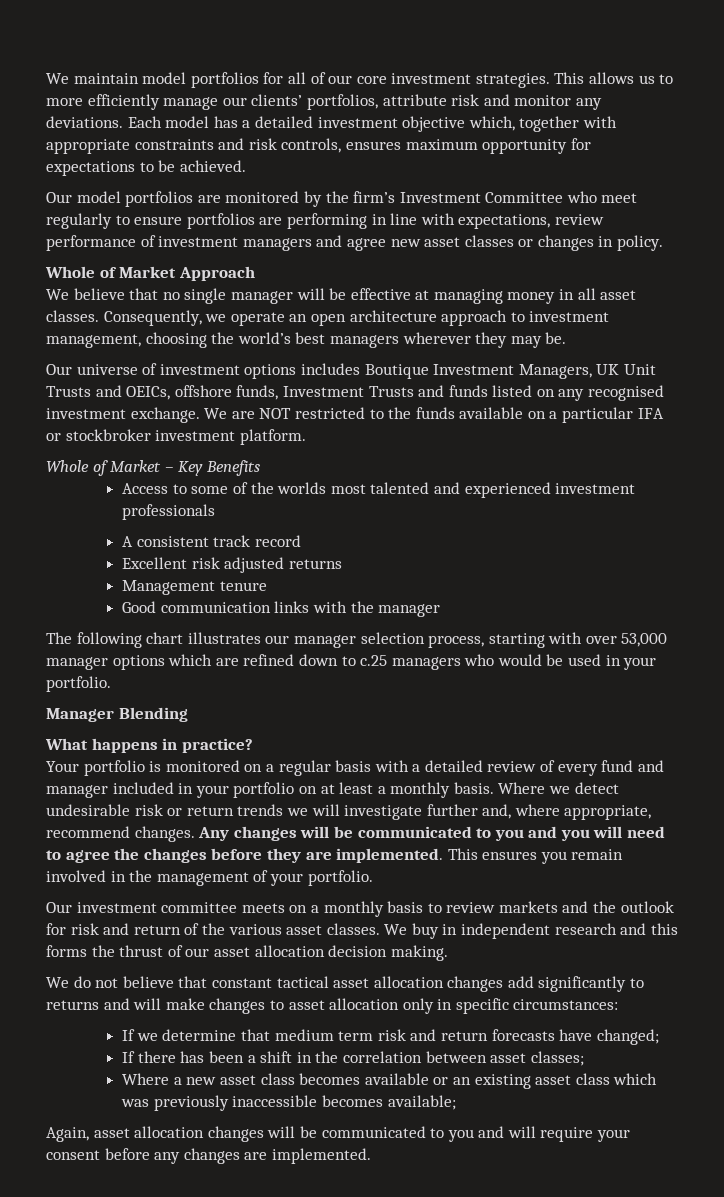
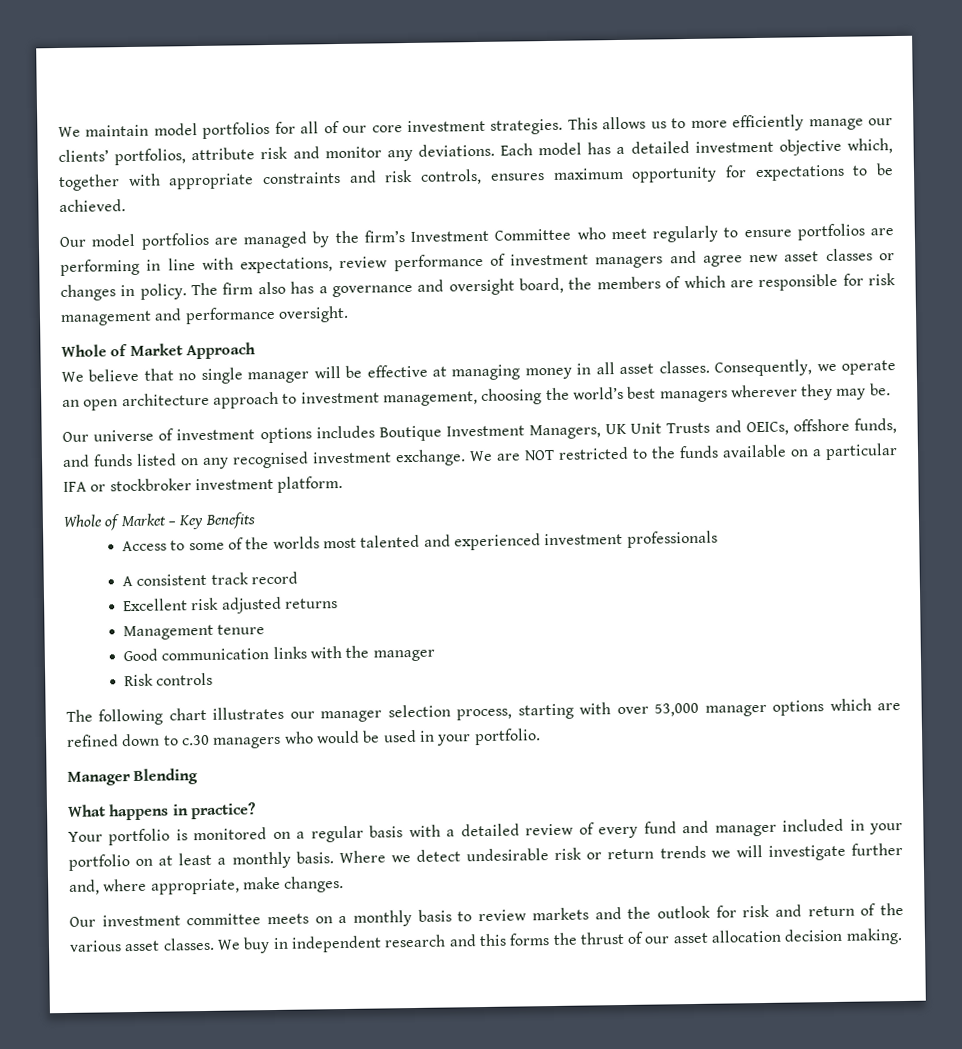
- Our model portfolios are monitored by the firm’s Investment Committee who meet regularly to ensure portfolios are performing in line with expectations, review performance of investment managers and agree new asset classes or changes in policy.
+ Our model portfolios are managed by the firm’s Investment Committee who meet regularly to ensure portfolios are performing in line with expectations, review performance of investment managers and agree new asset classes or changes in policy. The firm also has a governance and oversight board, the members of which are responsible for risk management and performance oversight.
- Our universe of investment options includes Boutique Investment Managers, UK Unit Trusts and OEICs, offshore funds, Investment Trusts and funds listed on any recognised investment exchange.
+ Our universe of investment options includes Boutique Investment Managers, UK Unit Trusts and OEICs, offshore funds, and funds listed on any recognised investment exchange.
+ Risk controls
- The following chart illustrates our manager selection process, starting with over 53,000 manager options which are refined down to c.25 managers who would be used in your portfolio.
+ The following chart illustrates our manager selection process, starting with over 53,000 manager options which are refined down to c.30 managers who would be used in your portfolio.
- Where we detect undesirable risk or return trends we will investigate further and, where appropriate, recommend changes. Any changes will be communicated to you and you will need to agree the changes before they are implemented. This ensures you remain involved in the management of your portfolio.
+ Where we detect undesirable risk or return trends we will investigate further and, where appropriate, make changes.
- We do not believe that constant tactical asset allocation changes add significantly to returns and will make changes to asset allocation only in specific circumstances:
- If we determine that medium term risk and return forecasts have changed;
- If there has been a shift in the correlation between asset classes;
- Where a new asset class becomes available or an existing asset class which was previously inaccessible becomes available;
- Again, asset allocation changes will be communicated to you and will require your consent before any changes are implemented.

